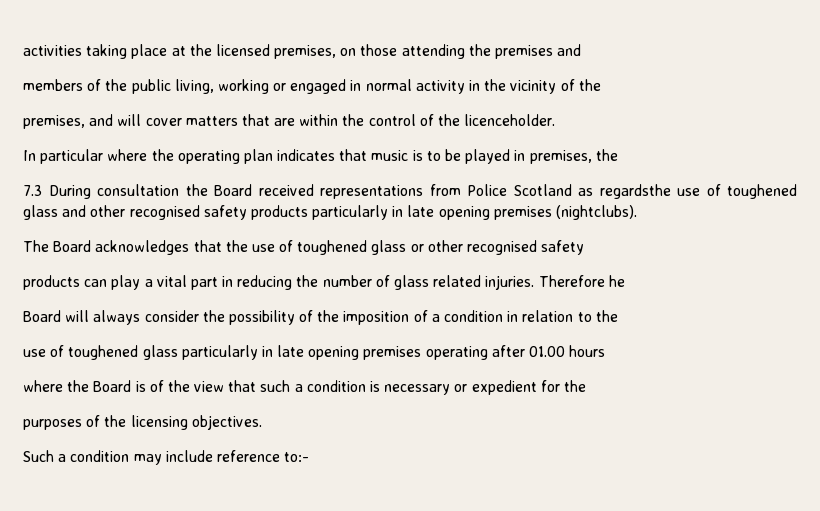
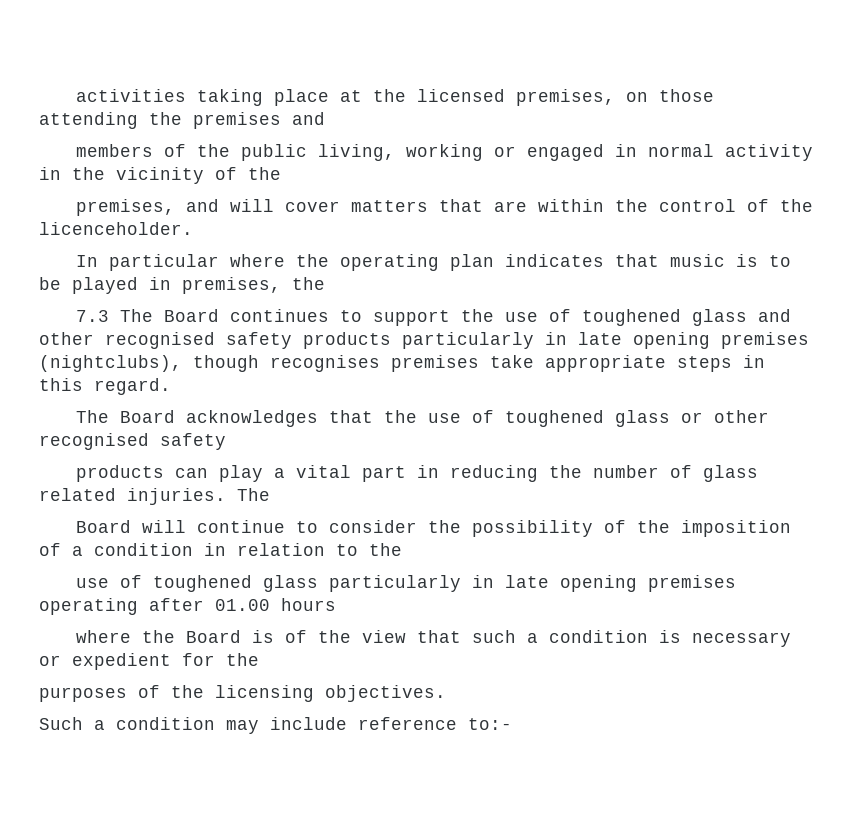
- 7.3 During consultation the Board received representations from Police Scotland as regardsthe use of toughened glass and other recognised safety products particularly in late opening premises (nightclubs).
+ 7.3 The Board continues to support the use of toughened glass and other recognised safety products particularly in late opening premises (nightclubs), though recognises premises take appropriate steps in this regard.
- products can play a vital part in reducing the number of glass related injuries. Therefore he
+ products can play a vital part in reducing the number of glass related injuries. The
- Board will always consider the possibility of the imposition of a condition in relation to the
+ Board will continue to consider the possibility of the imposition of a condition in relation to the

